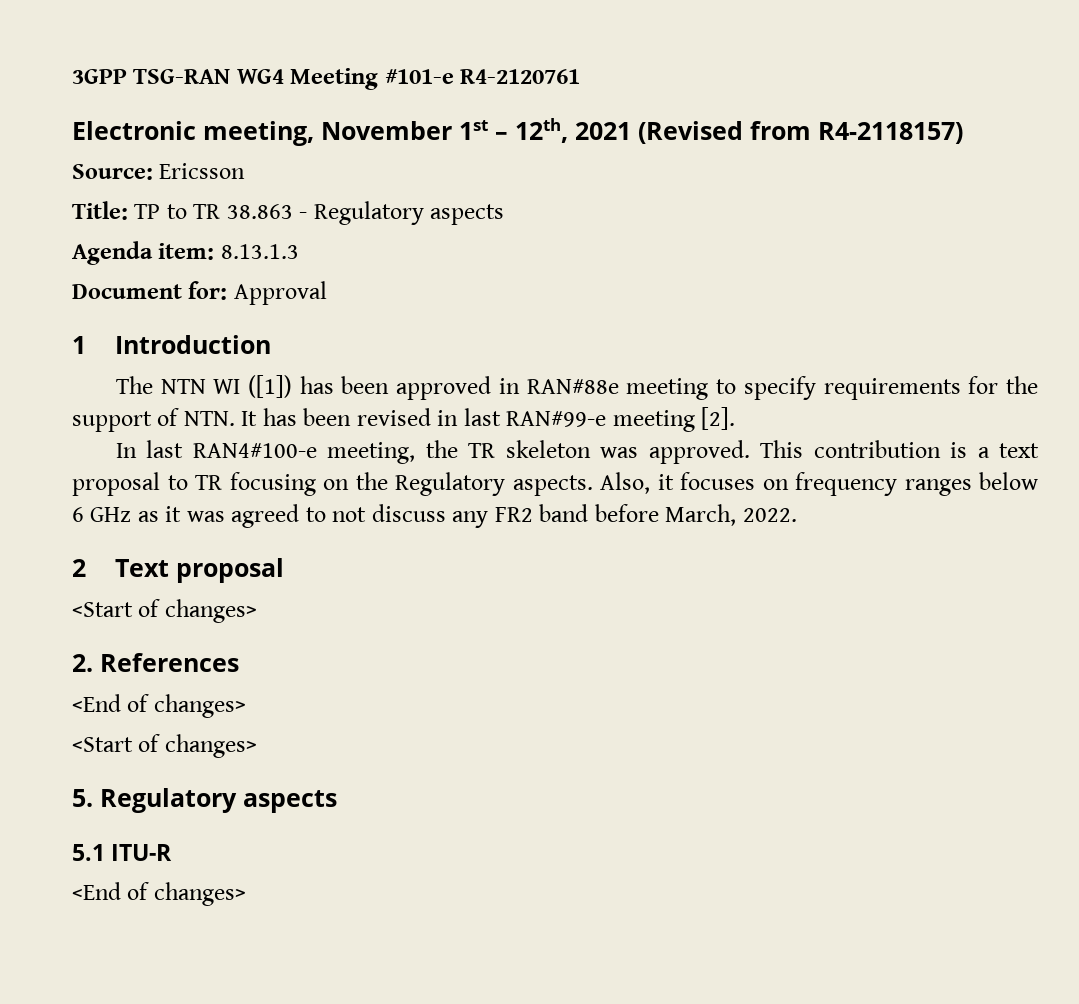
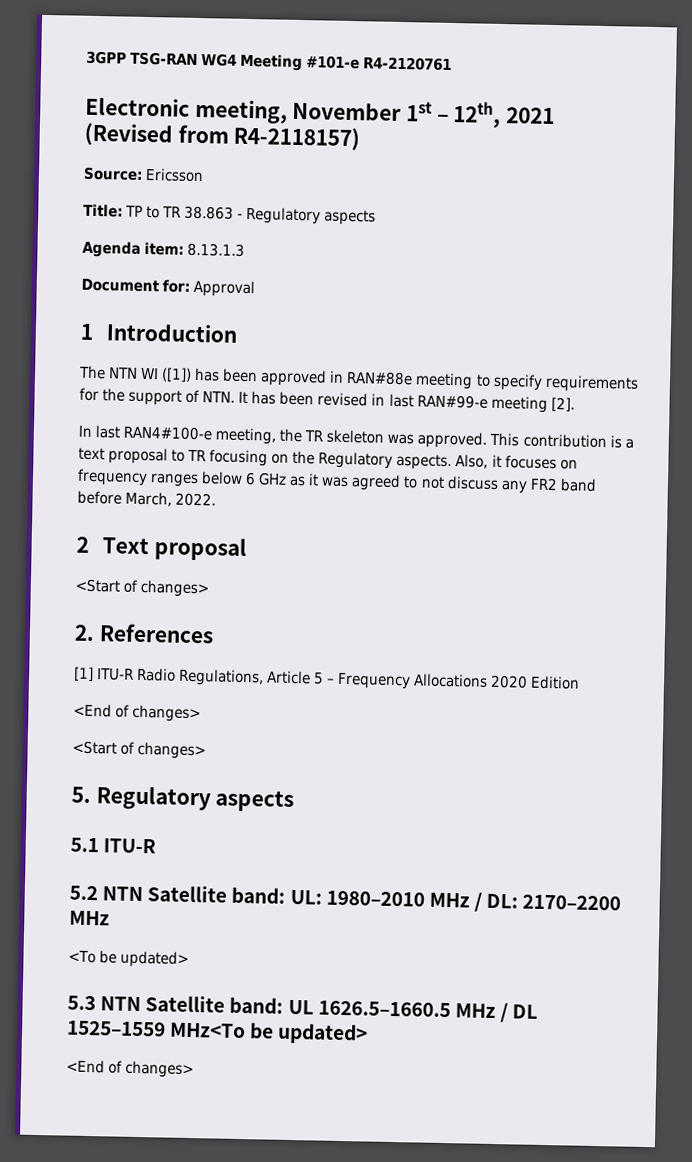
+ [1] ITU-R Radio Regulations, Article 5 – Frequency Allocations 2020 Edition
+ 5.2 NTN Satellite band: UL: 1980–2010 MHz / DL: 2170–2200 MHz
+ <To be updated>
+ 5.3 NTN Satellite band: UL 1626.5–1660.5 MHz / DL 1525–1559 MHz<To be updated>

